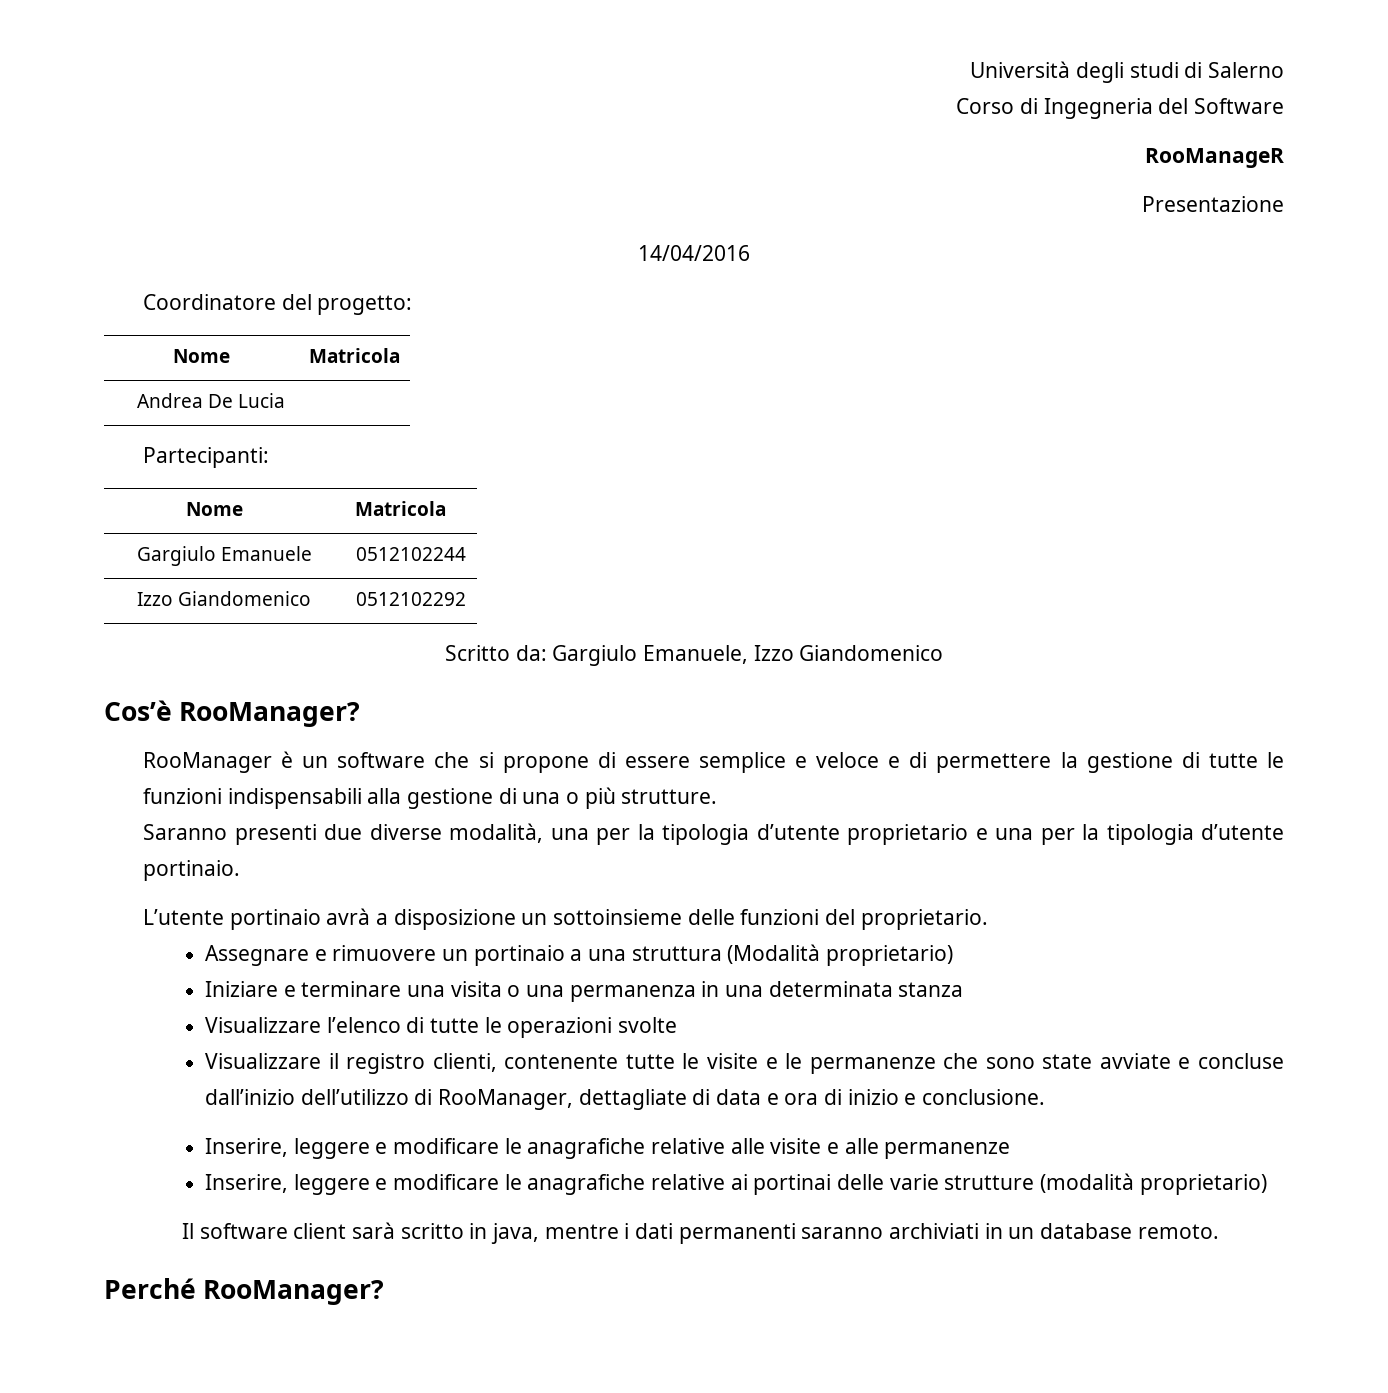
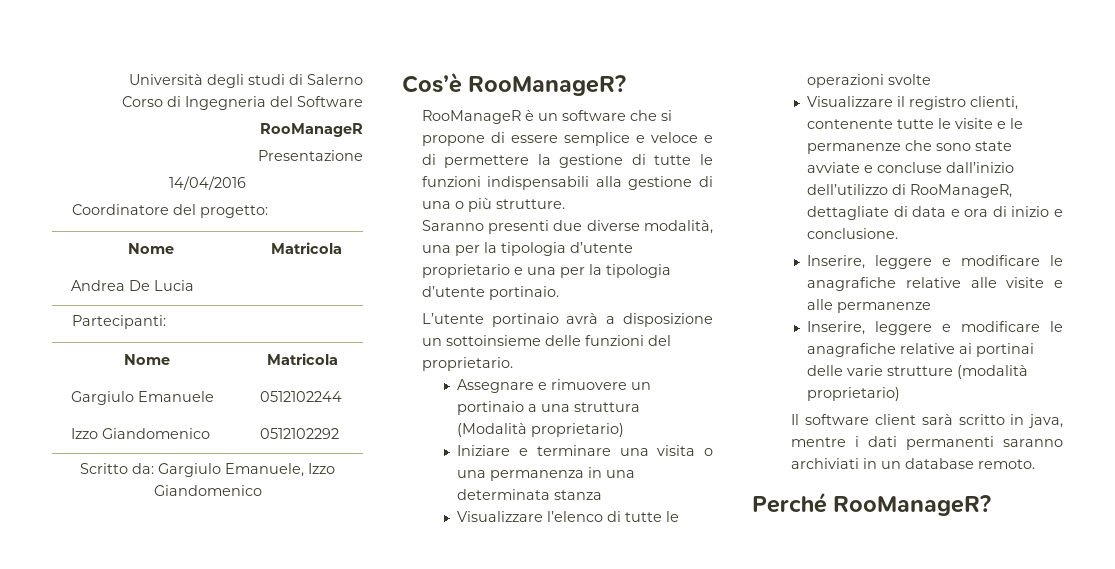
- Cos’è RooManager?
- RooManager è un software che si propone di essere semplice e veloce e di permettere la gestione di tutte le funzioni indispensabili alla gestione di una o più strutture.
+ Cos’è RooManageR?
+ RooManageR è un software che si propone di essere semplice e veloce e di permettere la gestione di tutte le funzioni indispensabili alla gestione di una o più strutture.
- Visualizzare il registro clienti, contenente tutte le visite e le permanenze che sono state avviate e concluse dall’inizio dell’utilizzo di RooManager, dettagliate di data e ora di inizio e conclusione.
+ Visualizzare il registro clienti, contenente tutte le visite e le permanenze che sono state avviate e concluse dall’inizio dell’utilizzo di RooManageR, dettagliate di data e ora di inizio e conclusione.
- Perché RooManager?
+ Perché RooManageR?

